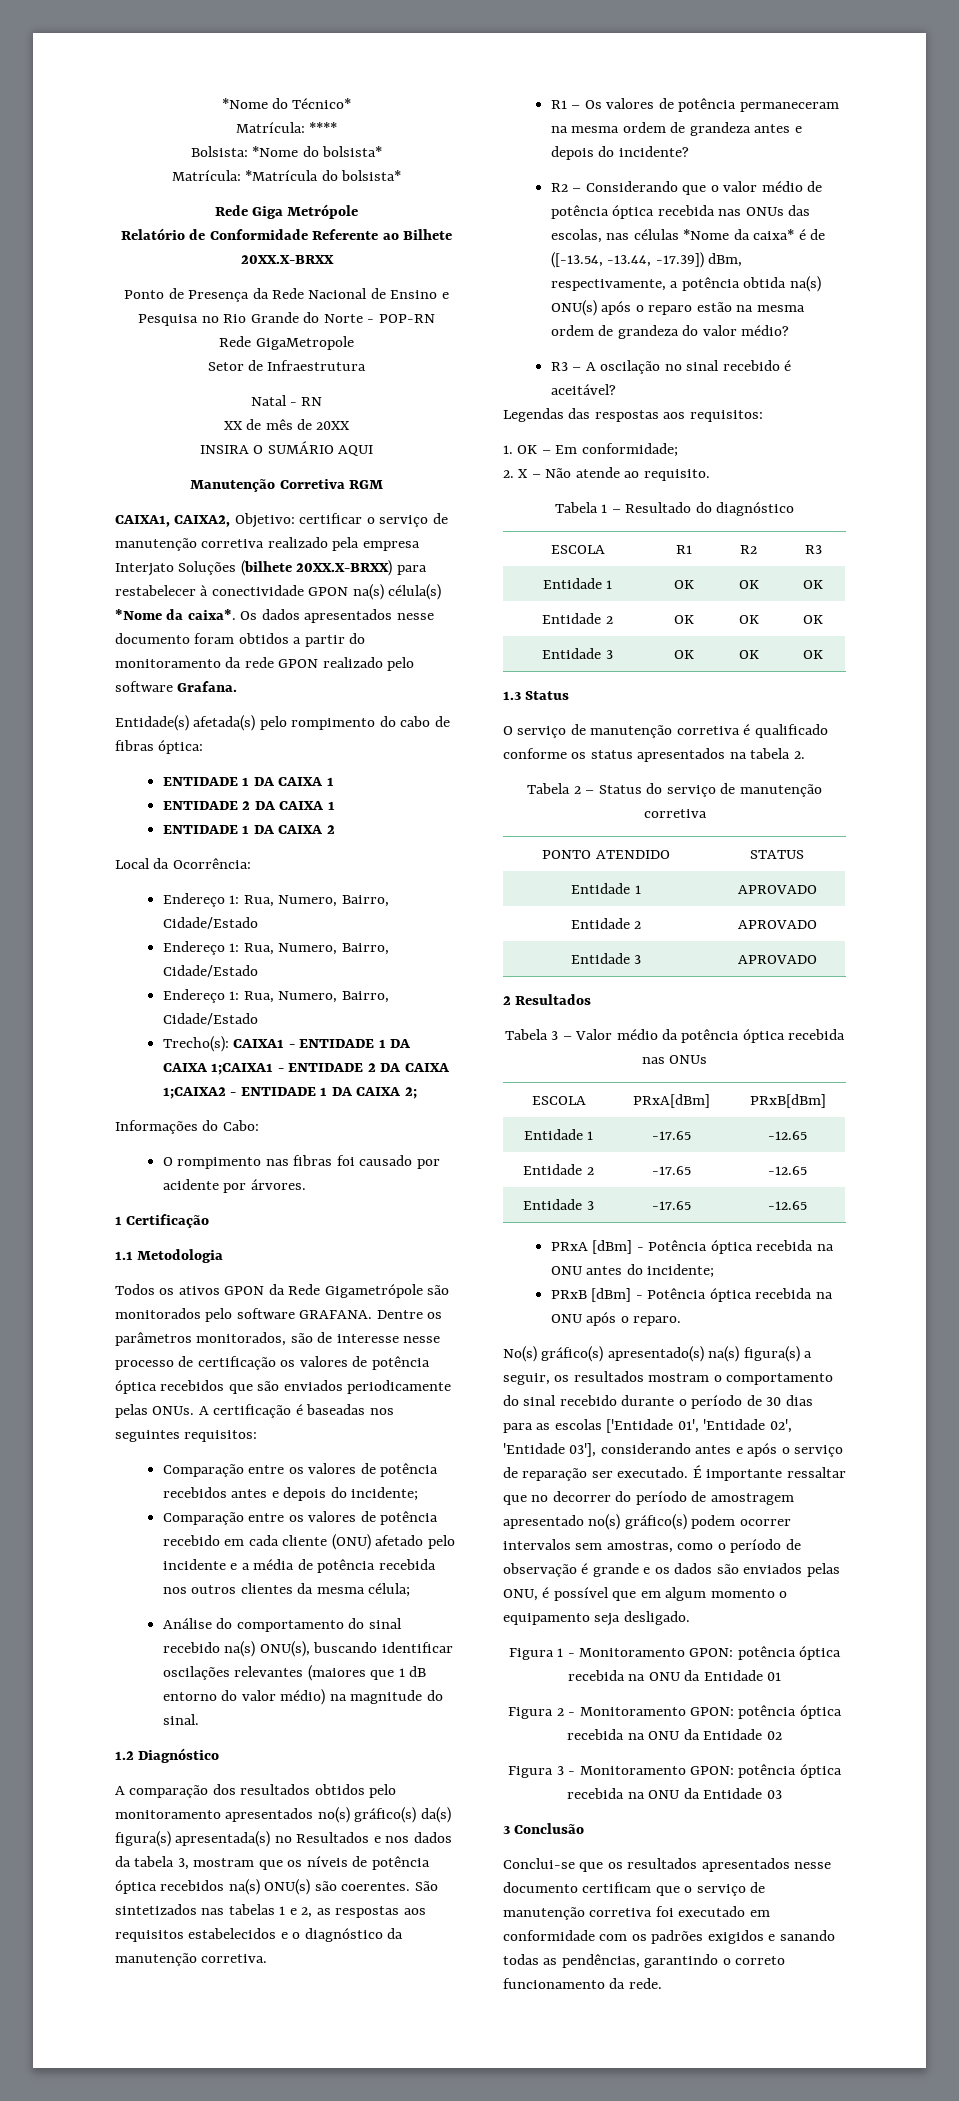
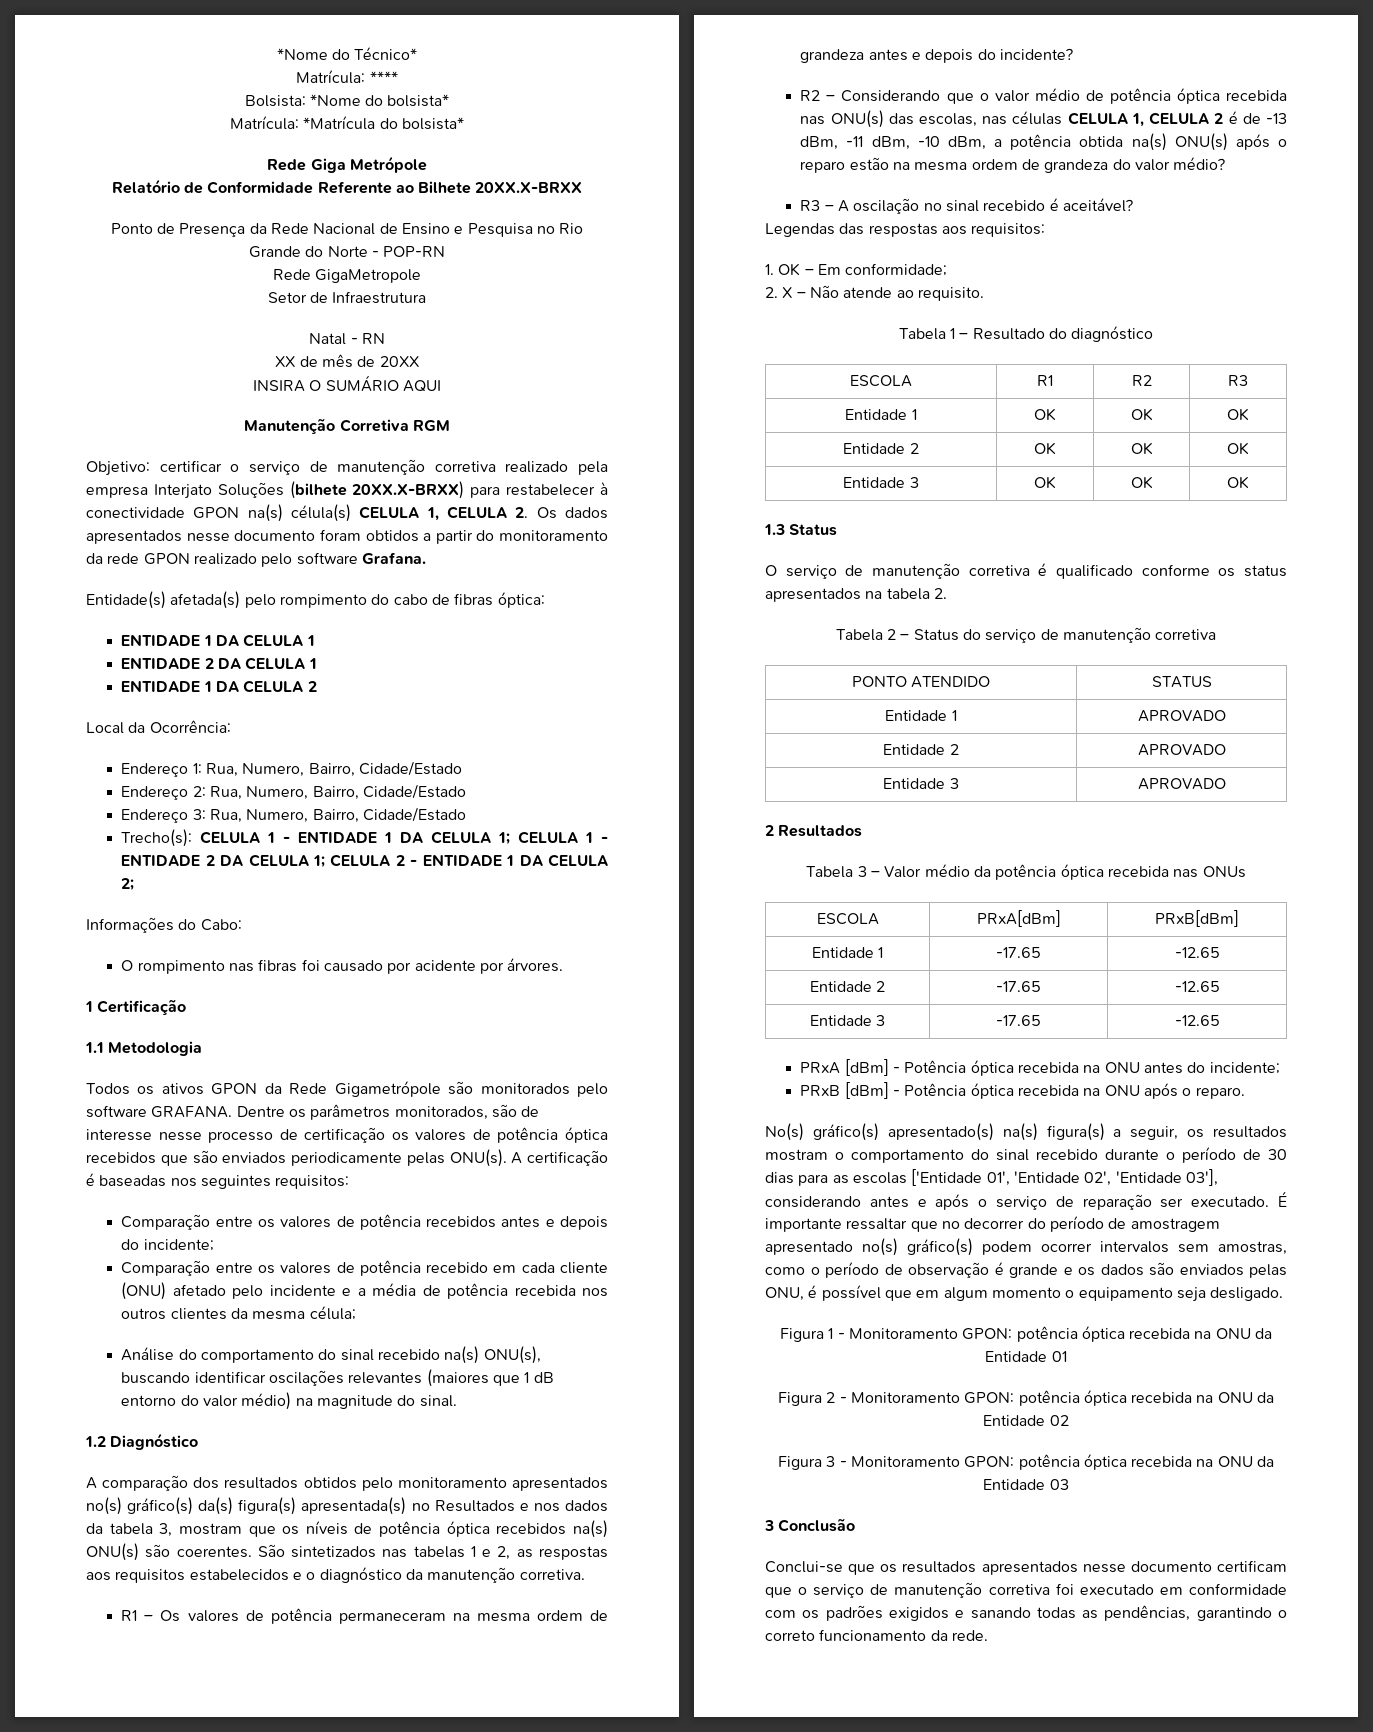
- CAIXA1, CAIXA2, Objetivo: certificar o serviço de manutenção corretiva realizado pela empresa Interjato Soluções (bilhete 20XX.X-BRXX) para restabelecer à conectividade GPON na(s) célula(s) *Nome da caixa*. Os dados apresentados nesse documento foram obtidos a partir do monitoramento da rede GPON realizado pelo software Grafana.
+ Objetivo: certificar o serviço de manutenção corretiva realizado pela empresa Interjato Soluções (bilhete 20XX.X-BRXX) para restabelecer à conectividade GPON na(s) célula(s) CELULA 1, CELULA 2. Os dados apresentados nesse documento foram obtidos a partir do monitoramento da rede GPON realizado pelo software Grafana.
- ENTIDADE 1 DA CAIXA 1
+ ENTIDADE 1 DA CELULA 1
- ENTIDADE 2 DA CAIXA 1
+ ENTIDADE 2 DA CELULA 1
- ENTIDADE 1 DA CAIXA 2
+ ENTIDADE 1 DA CELULA 2
  Local da Ocorrência:
  Endereço 1: Rua, Numero, Bairro, Cidade/Estado
- Endereço 1: Rua, Numero, Bairro, Cidade/Estado
- Endereço 1: Rua, Numero, Bairro, Cidade/Estado
+ Endereço 2: Rua, Numero, Bairro, Cidade/Estado
+ Endereço 3: Rua, Numero, Bairro, Cidade/Estado
- Trecho(s): CAIXA1 - ENTIDADE 1 DA CAIXA 1;CAIXA1 - ENTIDADE 2 DA CAIXA 1;CAIXA2 - ENTIDADE 1 DA CAIXA 2;
+ Trecho(s): CELULA 1 - ENTIDADE 1 DA CELULA 1; CELULA 1 - ENTIDADE 2 DA CELULA 1; CELULA 2 - ENTIDADE 1 DA CELULA 2;
- Dentre os parâmetros monitorados, são de interesse nesse processo de certificação os valores de potência óptica recebidos que são enviados periodicamente pelas ONUs.
+ Dentre os parâmetros monitorados, são de interesse nesse processo de certificação os valores de potência óptica recebidos que são enviados periodicamente pelas ONU(s).
- R2 – Considerando que o valor médio de potência óptica recebida nas ONUs das escolas, nas células *Nome da caixa* é de ([-13.54, -13.44, -17.39]) dBm, respectivamente, a potência obtida na(s) ONU(s) após o reparo estão na mesma ordem de grandeza do valor médio?
+ R2 – Considerando que o valor médio de potência óptica recebida nas ONU(s) das escolas, nas células CELULA 1, CELULA 2 é de -13 dBm, -11 dBm, -10 dBm, a potência obtida na(s) ONU(s) após o reparo estão na mesma ordem de grandeza do valor médio?

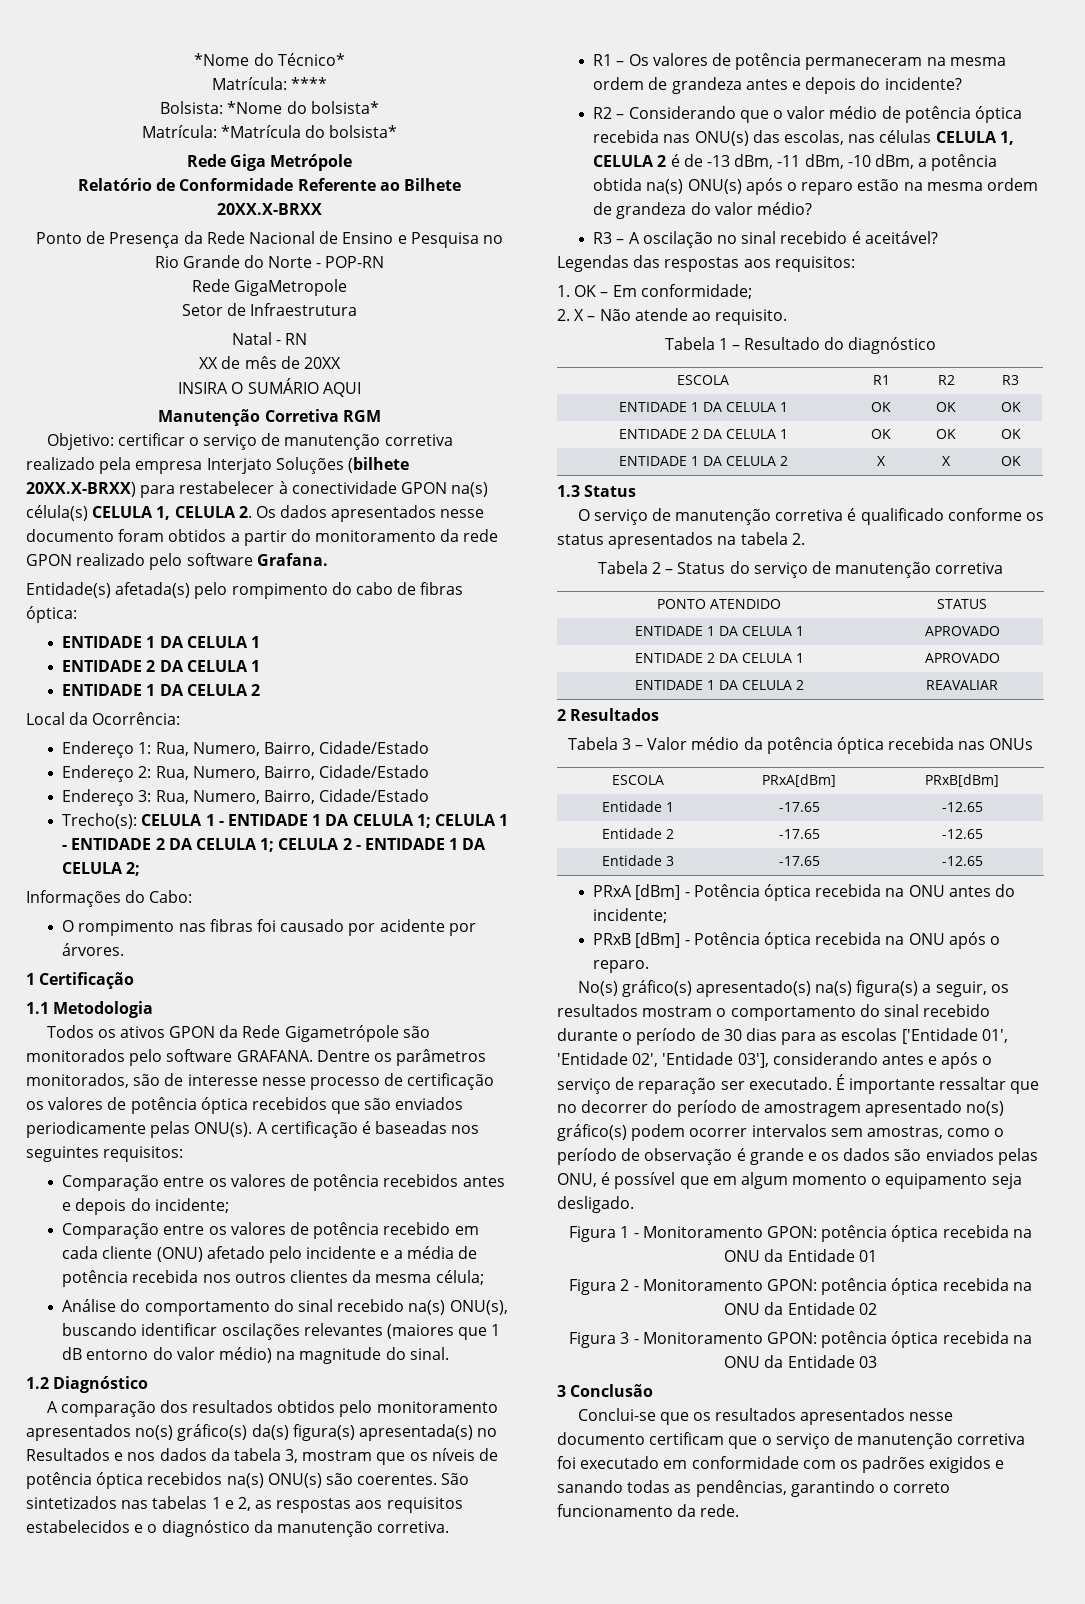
- Entidade 1 | OK | OK | OK
- Entidade 2 | OK | OK | OK
- Entidade 3 | OK | OK | OK
+ ENTIDADE 1 DA CELULA 1 | OK | OK | OK
+ ENTIDADE 2 DA CELULA 1 | OK | OK | OK
+ ENTIDADE 1 DA CELULA 2 | X | X | OK
- Entidade 1 | APROVADO
- Entidade 2 | APROVADO
- Entidade 3 | APROVADO
+ ENTIDADE 1 DA CELULA 1 | APROVADO
+ ENTIDADE 2 DA CELULA 1 | APROVADO
+ ENTIDADE 1 DA CELULA 2 | REAVALIAR

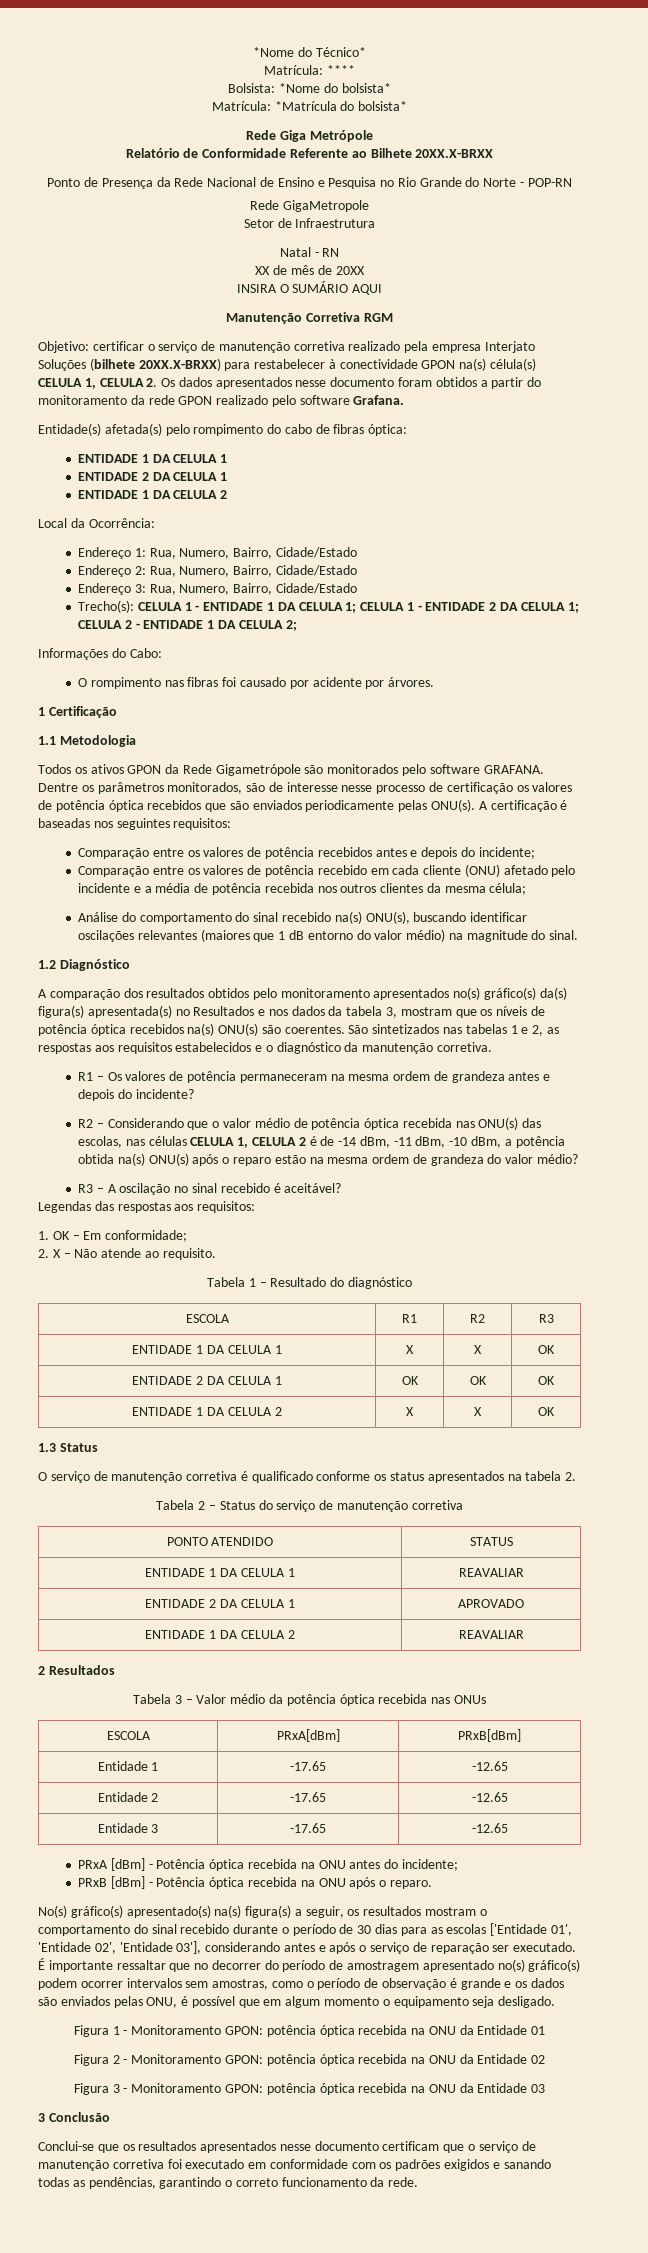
- R2 – Considerando que o valor médio de potência óptica recebida nas ONU(s) das escolas, nas células CELULA 1, CELULA 2 é de -13 dBm, -11 dBm, -10 dBm, a potência obtida na(s) ONU(s) após o reparo estão na mesma ordem de grandeza do valor médio?
+ R2 – Considerando que o valor médio de potência óptica recebida nas ONU(s) das escolas, nas células CELULA 1, CELULA 2 é de -14 dBm, -11 dBm, -10 dBm, a potência obtida na(s) ONU(s) após o reparo estão na mesma ordem de grandeza do valor médio?
- ENTIDADE 1 DA CELULA 1 | OK | OK | OK
+ ENTIDADE 1 DA CELULA 1 | X | X | OK
- ENTIDADE 1 DA CELULA 1 | APROVADO
+ ENTIDADE 1 DA CELULA 1 | REAVALIAR

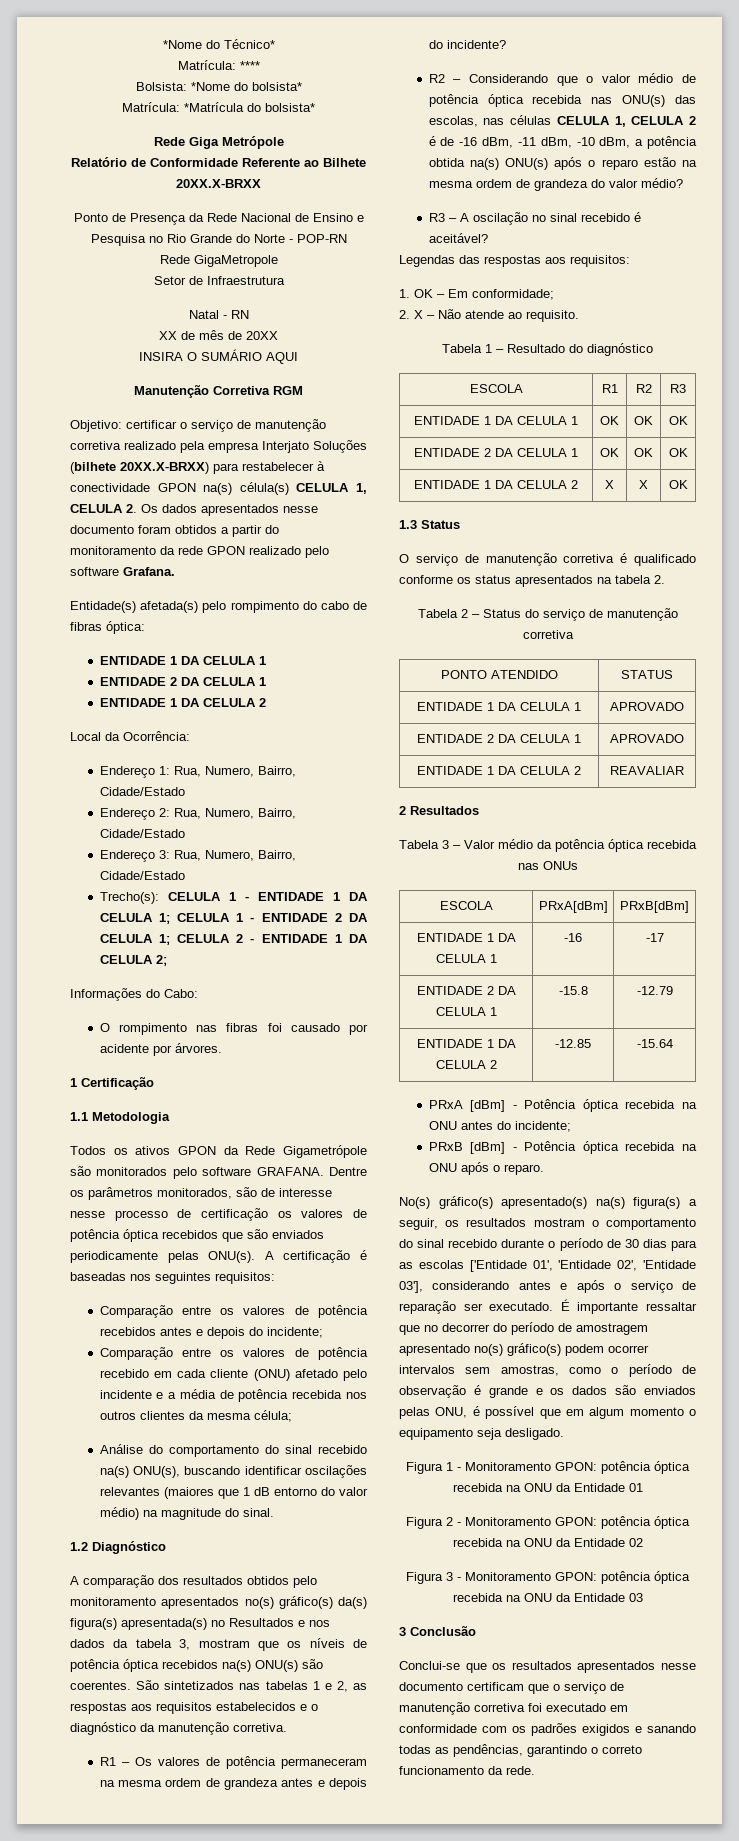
- R2 – Considerando que o valor médio de potência óptica recebida nas ONU(s) das escolas, nas células CELULA 1, CELULA 2 é de -14 dBm, -11 dBm, -10 dBm, a potência obtida na(s) ONU(s) após o reparo estão na mesma ordem de grandeza do valor médio?
+ R2 – Considerando que o valor médio de potência óptica recebida nas ONU(s) das escolas, nas células CELULA 1, CELULA 2 é de -16 dBm, -11 dBm, -10 dBm, a potência obtida na(s) ONU(s) após o reparo estão na mesma ordem de grandeza do valor médio?
- ENTIDADE 1 DA CELULA 1 | X | X | OK
+ ENTIDADE 1 DA CELULA 1 | OK | OK | OK
- ENTIDADE 1 DA CELULA 1 | REAVALIAR
+ ENTIDADE 1 DA CELULA 1 | APROVADO
- Entidade 1 | -17.65 | -12.65
- Entidade 2 | -17.65 | -12.65
- Entidade 3 | -17.65 | -12.65
+ ENTIDADE 1 DA CELULA 1 | -16 | -17
+ ENTIDADE 2 DA CELULA 1 | -15.8 | -12.79
+ ENTIDADE 1 DA CELULA 2 | -12.85 | -15.64

